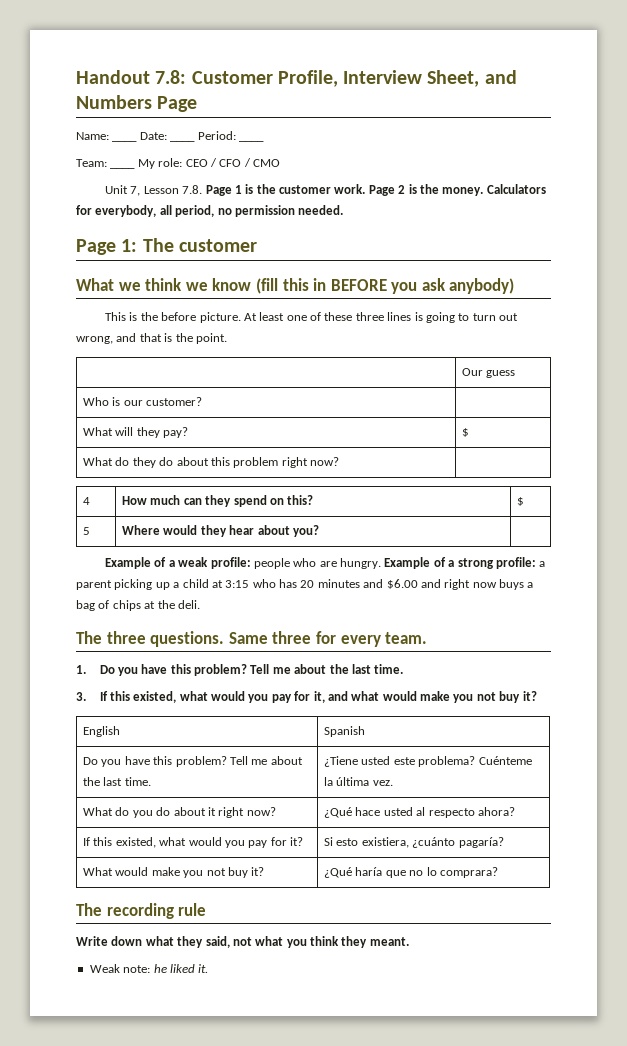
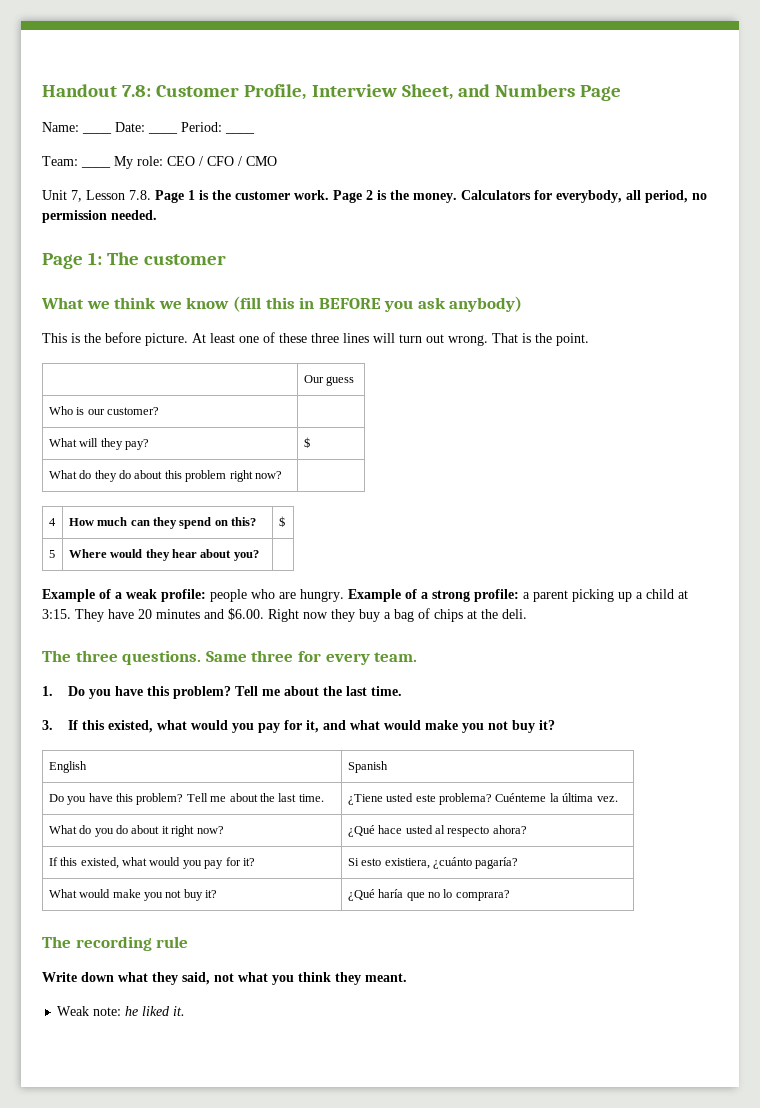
- At least one of these three lines is going to turn out wrong, and that is the point.
+ At least one of these three lines will turn out wrong. That is the point.
- Example of a strong profile: a parent picking up a child at 3:15 who has 20 minutes and $6.00 and right now buys a bag of chips at the deli.
+ Example of a strong profile: a parent picking up a child at 3:15. They have 20 minutes and $6.00. Right now they buy a bag of chips at the deli.

